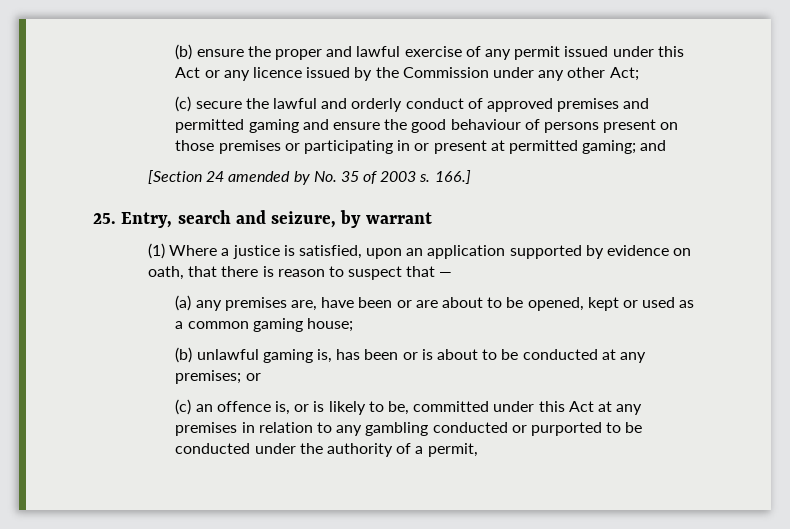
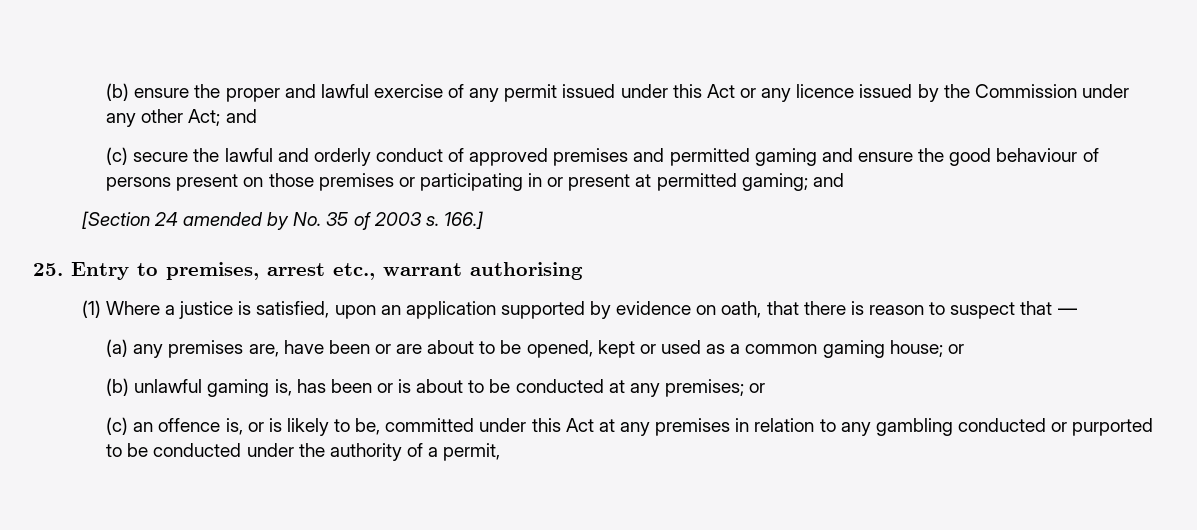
- (b) ensure the proper and lawful exercise of any permit issued under this Act or any licence issued by the Commission under any other Act;
+ (b) ensure the proper and lawful exercise of any permit issued under this Act or any licence issued by the Commission under any other Act; and
- 25. Entry, search and seizure, by warrant
+ 25. Entry to premises, arrest etc., warrant authorising
- (a) any premises are, have been or are about to be opened, kept or used as a common gaming house;
+ (a) any premises are, have been or are about to be opened, kept or used as a common gaming house; or

